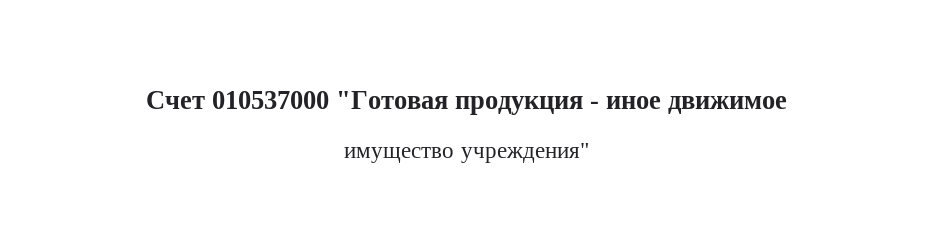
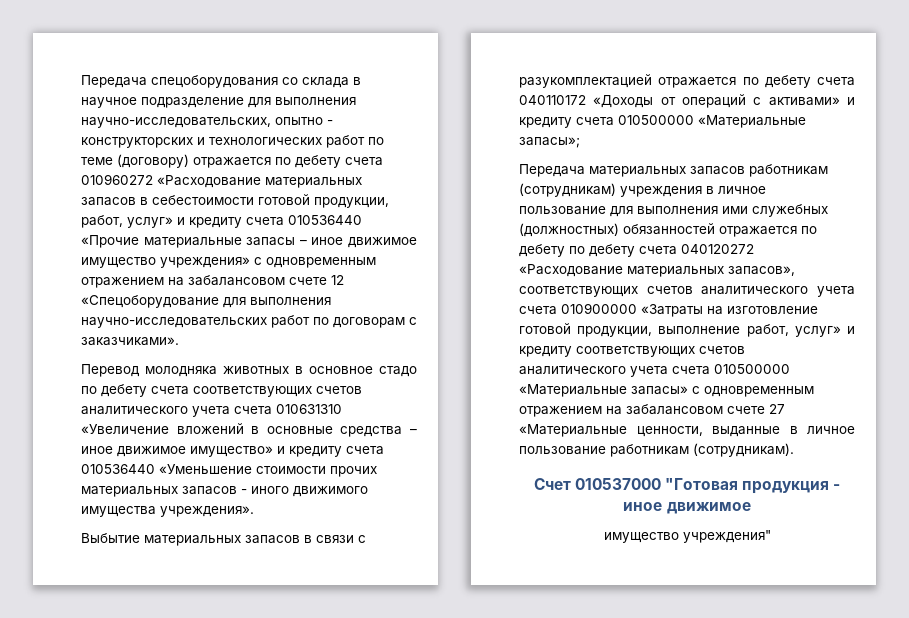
+ Передача спецоборудования со склада в научное подразделение для выполнения научно-исследовательских, опытно - конструкторских и технологических работ по теме (договору) отражается по дебету счета 010960272 «Расходование материальных запасов в себестоимости готовой продукции, работ, услуг» и кредиту счета 010536440 «Прочие материальные запасы – иное движимое имущество учреждения» с одновременным отражением на забалансовом счете 12 «Спецоборудование для выполнения научно-исследовательских работ по договорам с заказчиками».
+ Перевод молодняка животных в основное стадо по дебету счета соответствующих счетов аналитического учета счета 010631310 «Увеличение вложений в основные средства – иное движимое имущество» и кредиту счета 010536440 «Уменьшение стоимости прочих материальных запасов - иного движимого имущества учреждения».
+ Выбытие материальных запасов в связи с разукомплектацией отражается по дебету счета 040110172 «Доходы от операций с активами» и кредиту счета 010500000 «Материальные запасы»;
+ Передача материальных запасов работникам (сотрудникам) учреждения в личное пользование для выполнения ими служебных (должностных) обязанностей отражается по дебету по дебету счета 040120272 «Расходование материальных запасов», соответствующих счетов аналитического учета счета 010900000 «Затраты на изготовление готовой продукции, выполнение работ, услуг» и кредиту соответствующих счетов аналитического учета счета 010500000 «Материальные запасы» с одновременным отражением на забалансовом счете 27 «Материальные ценности, выданные в личное пользование работникам (сотрудникам).

